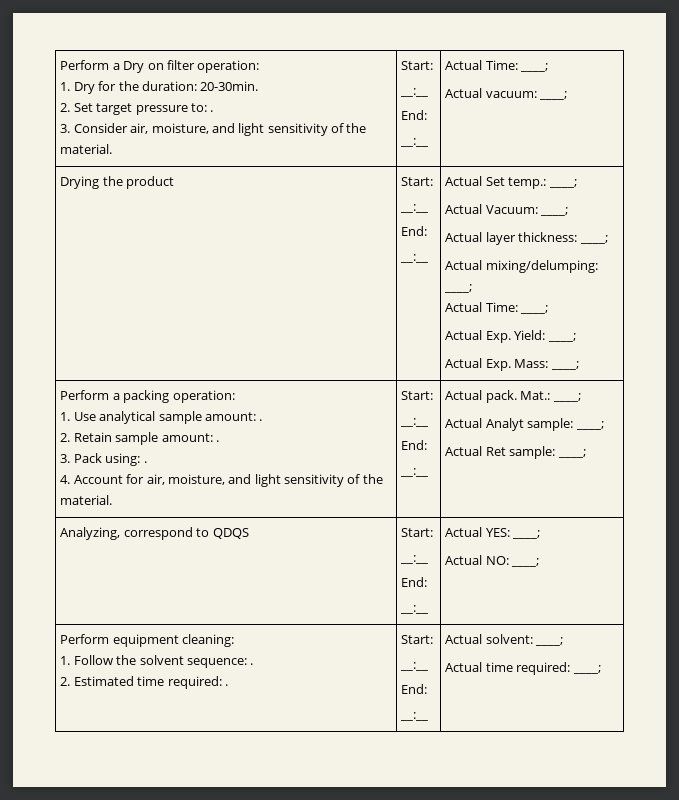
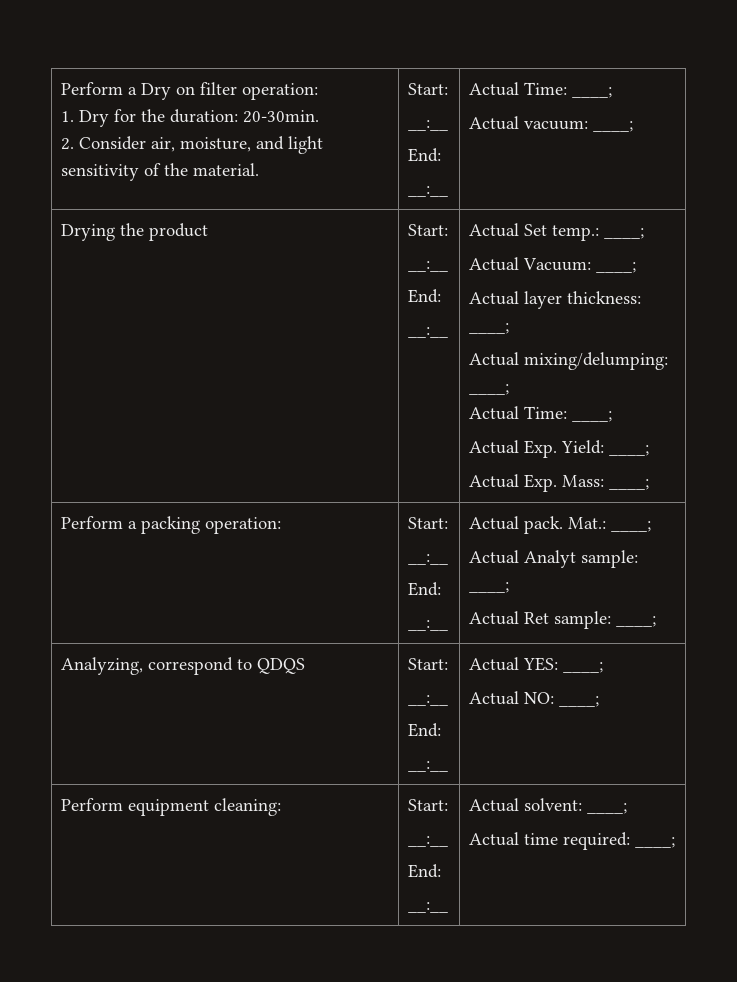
  Perform a Dry on filter operation:
  1. Dry for the duration: 20-30min.
- 2. Set target pressure to: .
- 3. Consider air, moisture, and light sensitivity of the material. | Start:
+ 2. Consider air, moisture, and light sensitivity of the material. | Start:
- 1. Use analytical sample amount: .
- 2. Retain sample amount: .
- 3. Pack using: .
- 4. Account for air, moisture, and light sensitivity of the material.
- Perform equipment cleaning:
- 1. Follow the solvent sequence: .
- 2. Estimated time required: . | Start:
+ Perform equipment cleaning: | Start:

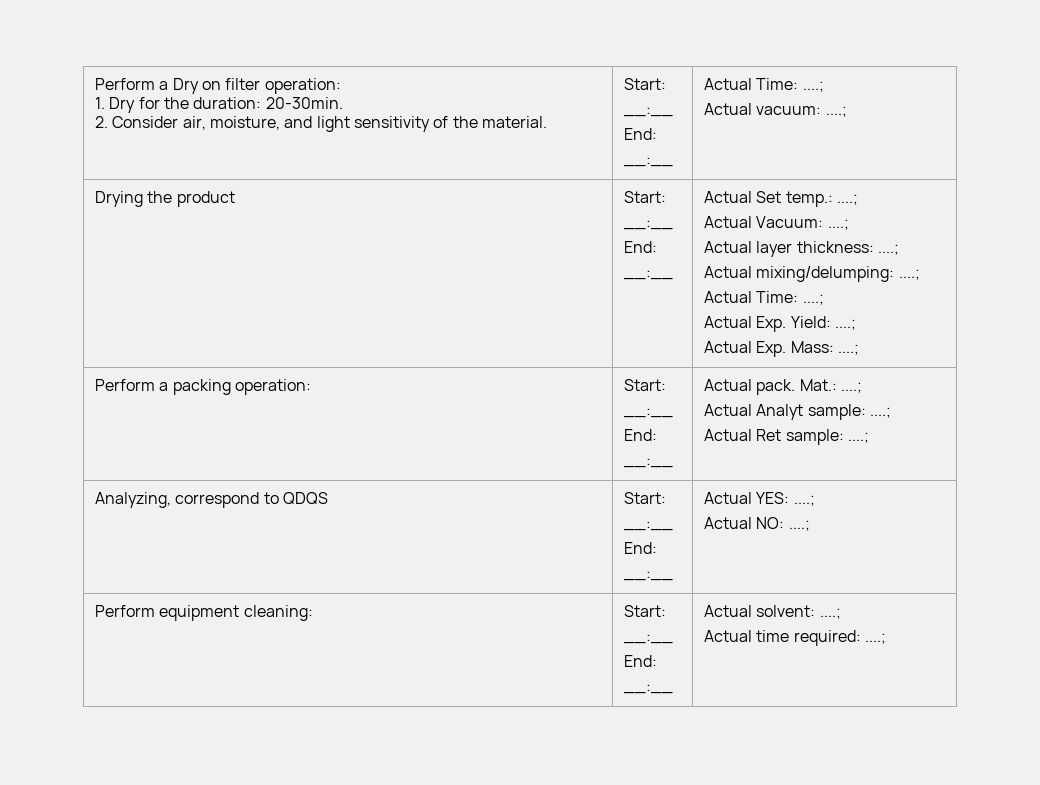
  Perform a Dry on filter operation:
  1. Dry for the duration: 20-30min.
  2. Consider air, moisture, and light sensitivity of the material. | Start:
  __:__
  End:
- __:__ | Actual Time: ____;
- Actual vacuum: ____;
+ __:__ | Actual Time: ....;
+ Actual vacuum: ....;
  Drying the product | Start:
  __:__
  End:
- __:__ | Actual Set temp.: ____;
- Actual Vacuum: ____;
- Actual layer thickness: ____;
- Actual mixing/delumping: ____;
- Actual Time: ____;
- Actual Exp. Yield: ____;
- Actual Exp. Mass: ____;
+ __:__ | Actual Set temp.: ....;
+ Actual Vacuum: ....;
+ Actual layer thickness: ....;
+ Actual mixing/delumping: ....;
+ Actual Time: ....;
+ Actual Exp. Yield: ....;
+ Actual Exp. Mass: ....;
  Perform a packing operation: | Start:
  __:__
  End:
- __:__ | Actual pack. Mat.: ____;
- Actual Analyt sample: ____;
- Actual Ret sample: ____;
+ __:__ | Actual pack. Mat.: ....;
+ Actual Analyt sample: ....;
+ Actual Ret sample: ....;
  Analyzing, correspond to QDQS | Start:
  __:__
  End:
- __:__ | Actual YES: ____;
- Actual NO: ____;
+ __:__ | Actual YES: ....;
+ Actual NO: ....;
  Perform equipment cleaning: | Start:
  __:__
  End:
- __:__ | Actual solvent: ____;
- Actual time required: ____;
+ __:__ | Actual solvent: ....;
+ Actual time required: ....;

